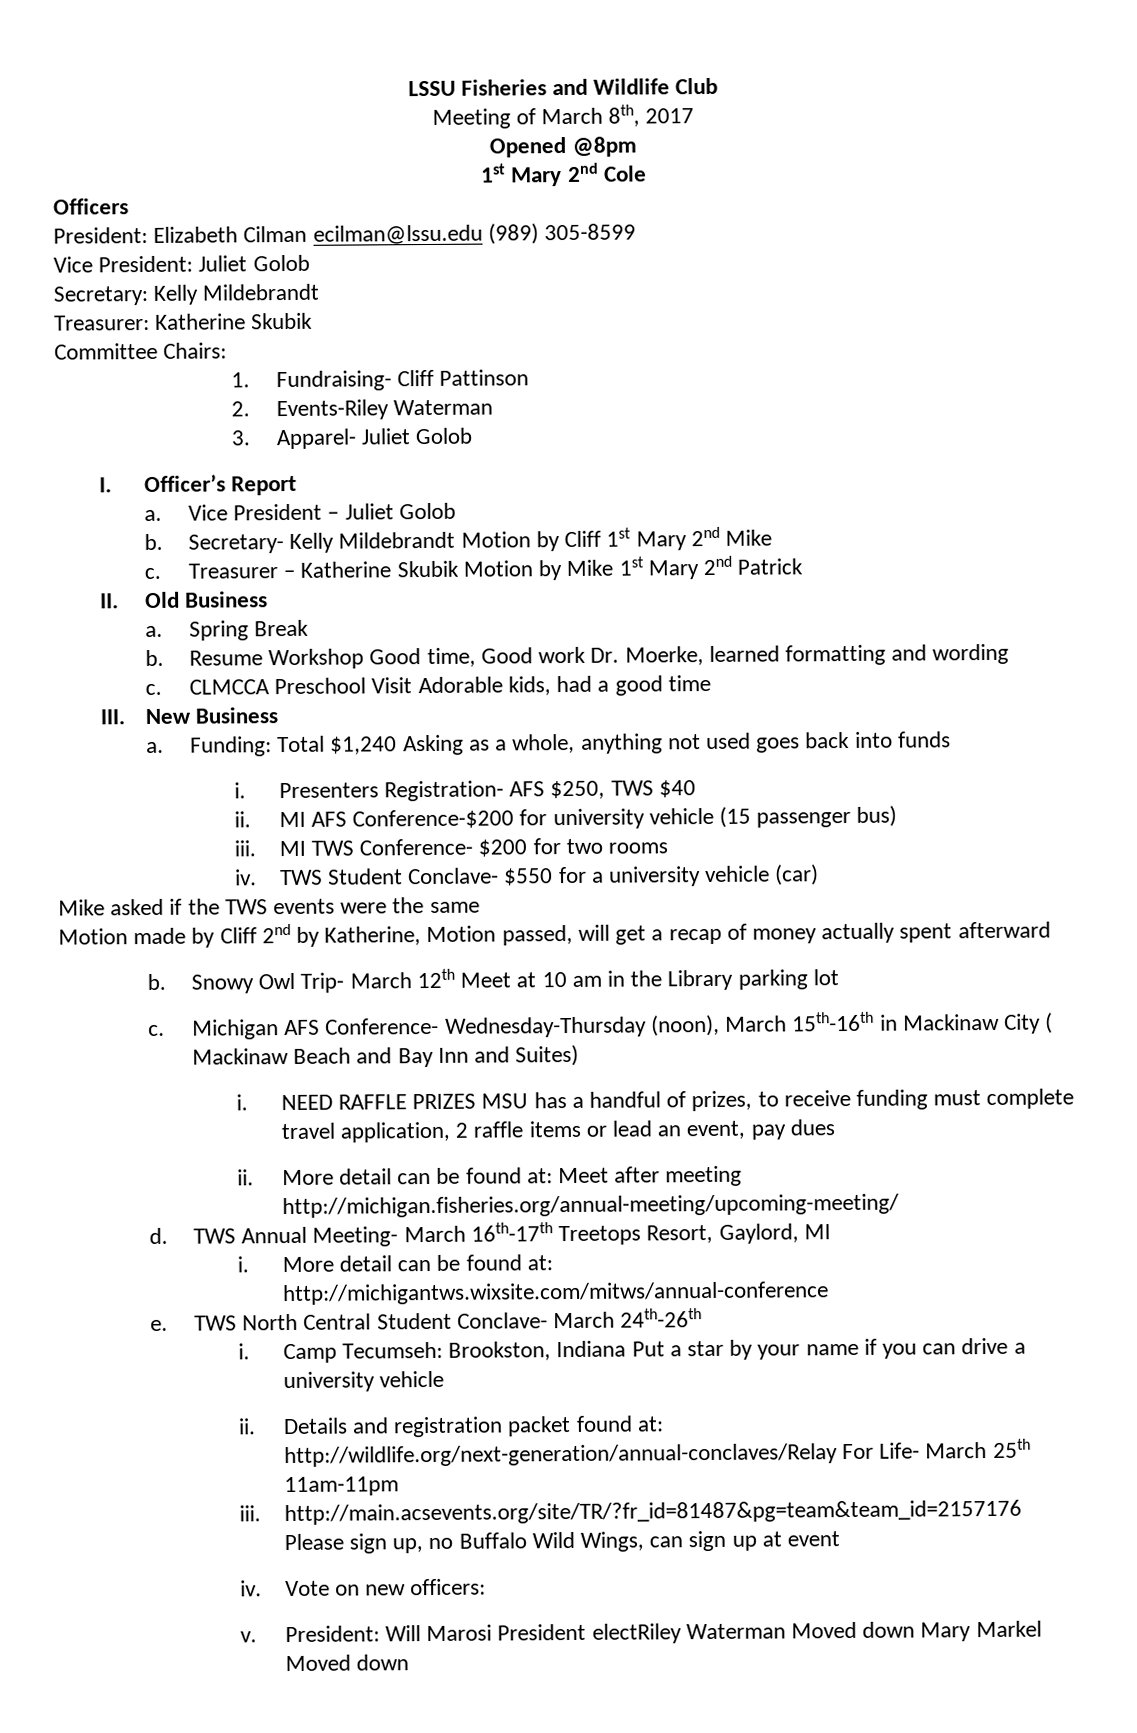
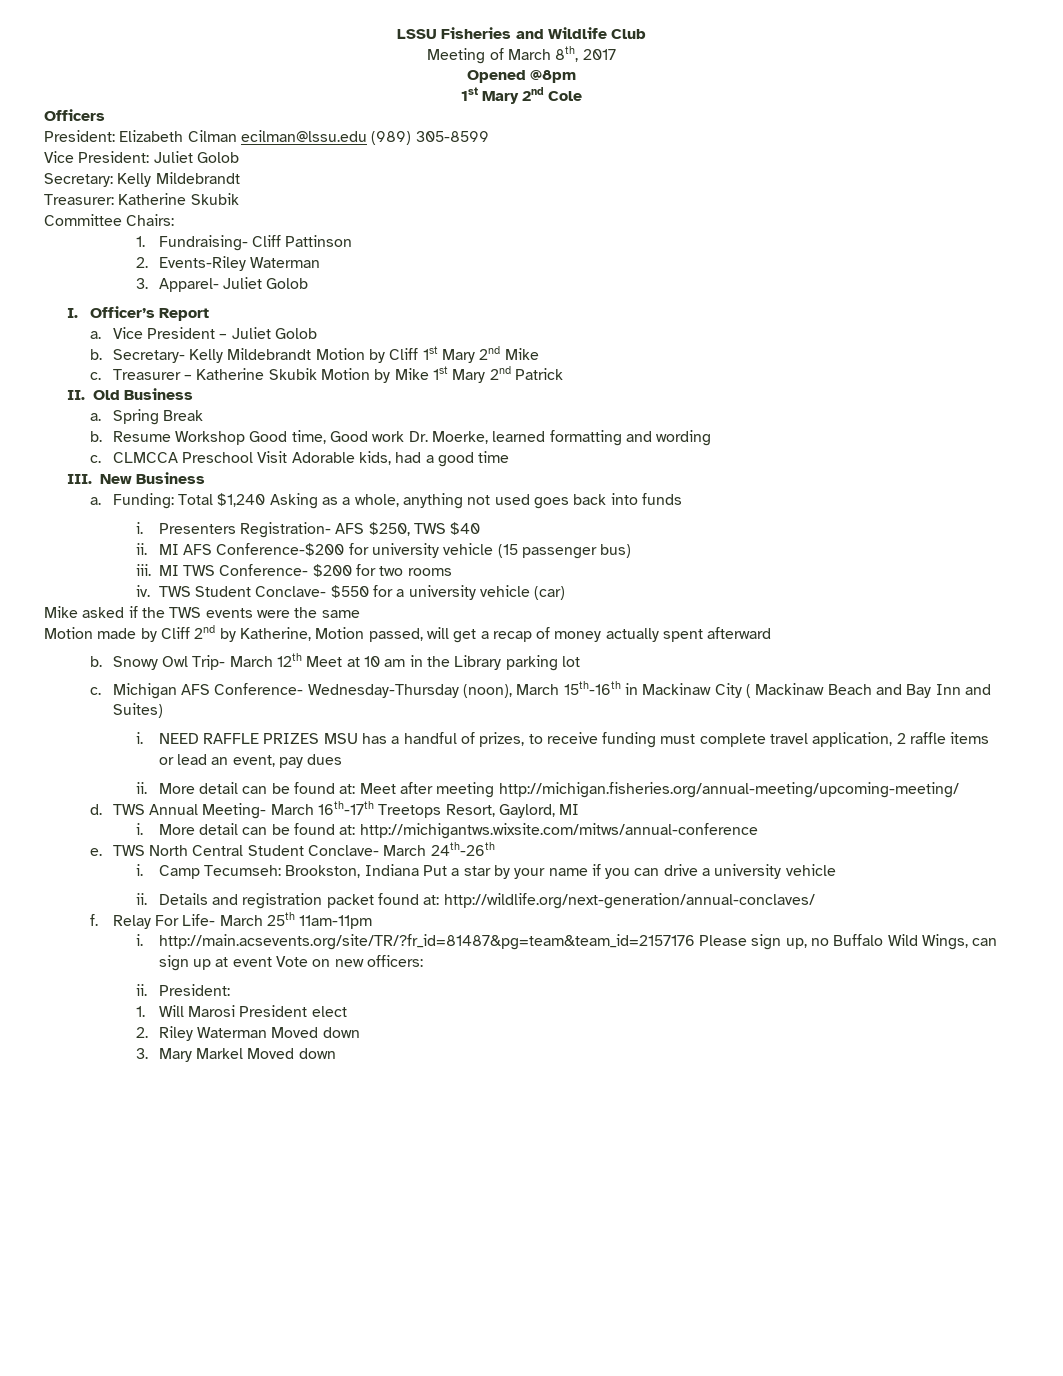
- Details and registration packet found at: http://wildlife.org/next-generation/annual-conclaves/Relay For Life- March 25th 11am-11pm
+ Details and registration packet found at: http://wildlife.org/next-generation/annual-conclaves/
+ f. Relay For Life- March 25th 11am-11pm
- iii. http://main.acsevents.org/site/TR/?fr_id=81487&pg=team&team_id=2157176 Please sign up, no Buffalo Wild Wings, can sign up at event
- iv. Vote on new officers:
+ i. http://main.acsevents.org/site/TR/?fr_id=81487&pg=team&team_id=2157176 Please sign up, no Buffalo Wild Wings, can sign up at event Vote on new officers:
- v. President: Will Marosi President electRiley Waterman Moved down Mary Markel Moved down
+ ii. President:
+ 1. Will Marosi President elect
+ 2. Riley Waterman Moved down
+ 3. Mary Markel Moved down

